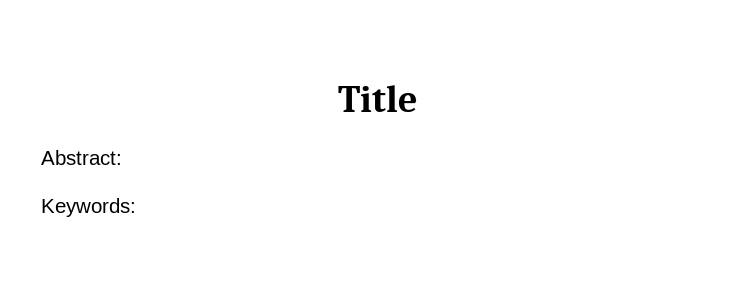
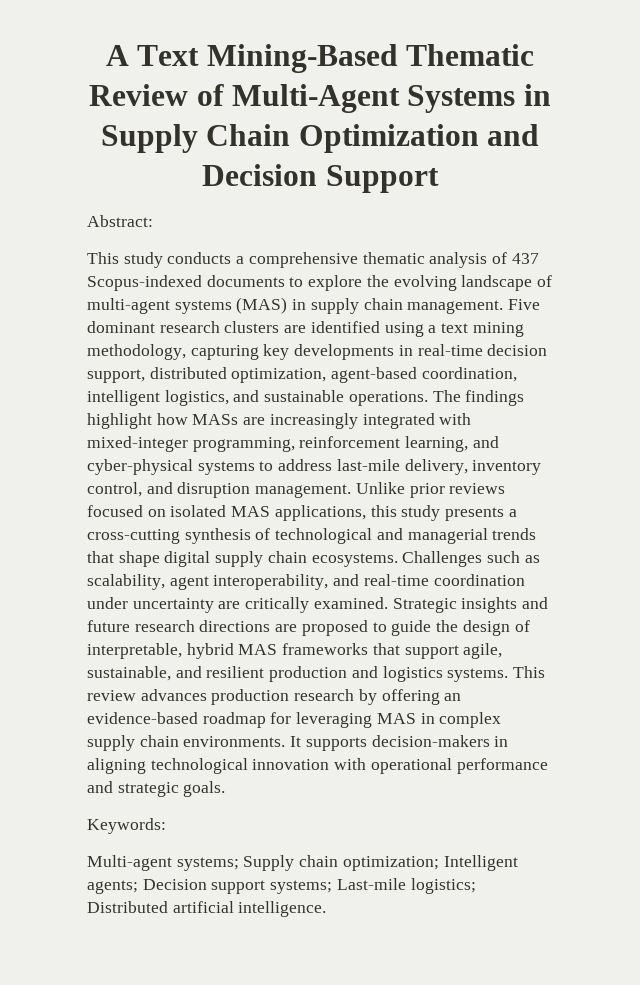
- Title
+ A Text Mining-Based Thematic Review of Multi-Agent Systems in Supply Chain Optimization and Decision Support
  Abstract:
+ This study conducts a comprehensive thematic analysis of 437 Scopus-indexed documents to explore the evolving landscape of multi-agent systems (MAS) in supply chain management. Five dominant research clusters are identified using a text mining methodology, capturing key developments in real-time decision support, distributed optimization, agent-based coordination, intelligent logistics, and sustainable operations. The findings highlight how MASs are increasingly integrated with mixed-integer programming, reinforcement learning, and cyber-physical systems to address last-mile delivery, inventory control, and disruption management. Unlike prior reviews focused on isolated MAS applications, this study presents a cross-cutting synthesis of technological and managerial trends that shape digital supply chain ecosystems. Challenges such as scalability, agent interoperability, and real-time coordination under uncertainty are critically examined. Strategic insights and future research directions are proposed to guide the design of interpretable, hybrid MAS frameworks that support agile, sustainable, and resilient production and logistics systems. This review advances production research by offering an evidence-based roadmap for leveraging MAS in complex supply chain environments. It supports decision-makers in aligning technological innovation with operational performance and strategic goals.
  Keywords:
+ Multi-agent systems; Supply chain optimization; Intelligent agents; Decision support systems; Last-mile logistics; Distributed artificial intelligence.

